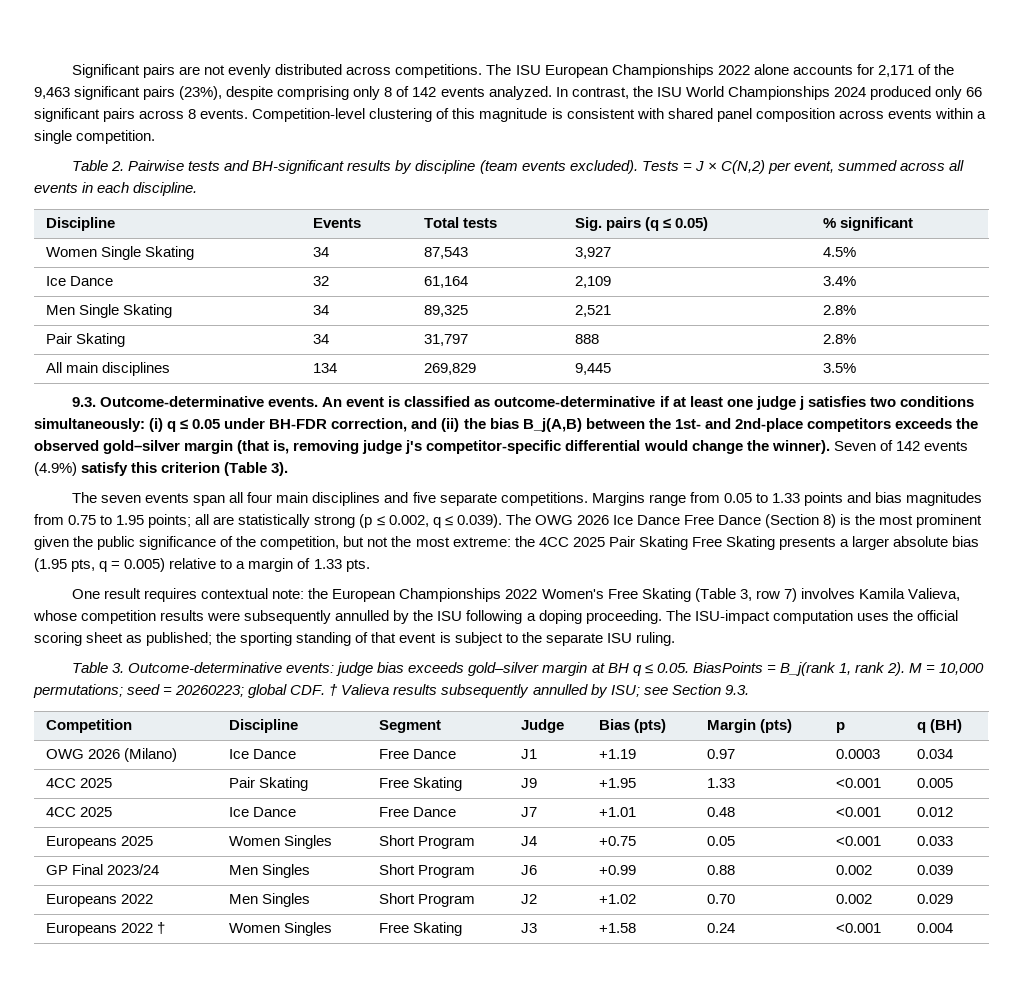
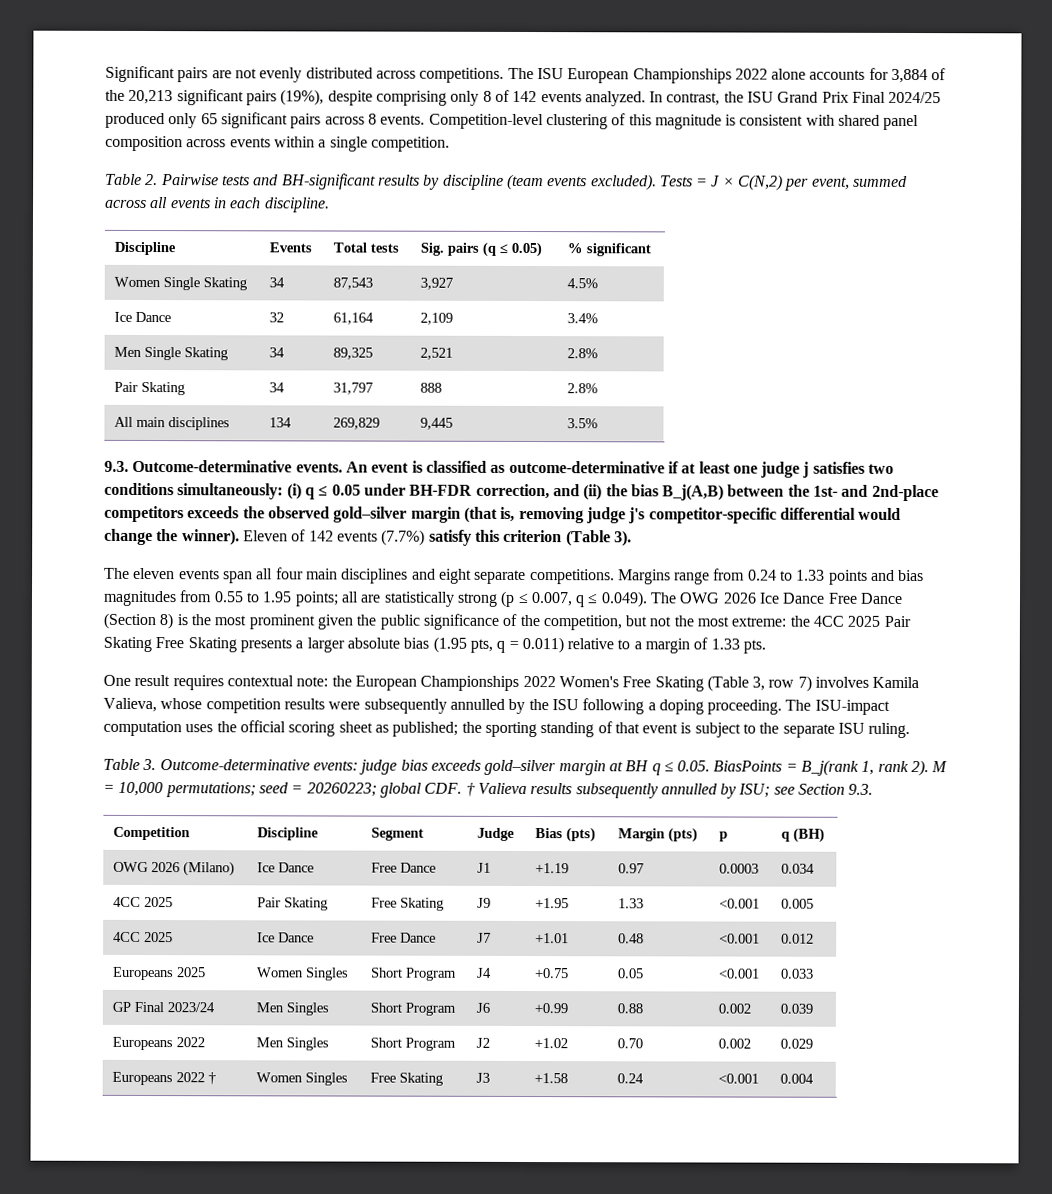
- The ISU European Championships 2022 alone accounts for 2,171 of the 9,463 significant pairs (23%), despite comprising only 8 of 142 events analyzed.
+ The ISU European Championships 2022 alone accounts for 3,884 of the 20,213 significant pairs (19%), despite comprising only 8 of 142 events analyzed.
- In contrast, the ISU World Championships 2024 produced only 66 significant pairs across 8 events.
+ In contrast, the ISU Grand Prix Final 2024/25 produced only 65 significant pairs across 8 events.
- Seven of 142 events (4.9%) satisfy this criterion (Table 3).
+ Eleven of 142 events (7.7%) satisfy this criterion (Table 3).
- The seven events span all four main disciplines and five separate competitions.
+ The eleven events span all four main disciplines and eight separate competitions.
- Margins range from 0.05 to 1.33 points and bias magnitudes from 0.75 to 1.95 points;
+ Margins range from 0.24 to 1.33 points and bias magnitudes from 0.55 to 1.95 points;
- all are statistically strong (p ≤ 0.002, q ≤ 0.039). The OWG 2026 Ice Dance Free Dance (Section 8) is the most prominent given the public significance of the competition, but not the most extreme:
+ all are statistically strong (p ≤ 0.007, q ≤ 0.049). The OWG 2026 Ice Dance Free Dance (Section 8) is the most prominent given the public significance of the competition, but not the most extreme:
- the 4CC 2025 Pair Skating Free Skating presents a larger absolute bias (1.95 pts, q = 0.005) relative to a margin of 1.33 pts.
+ the 4CC 2025 Pair Skating Free Skating presents a larger absolute bias (1.95 pts, q = 0.011) relative to a margin of 1.33 pts.

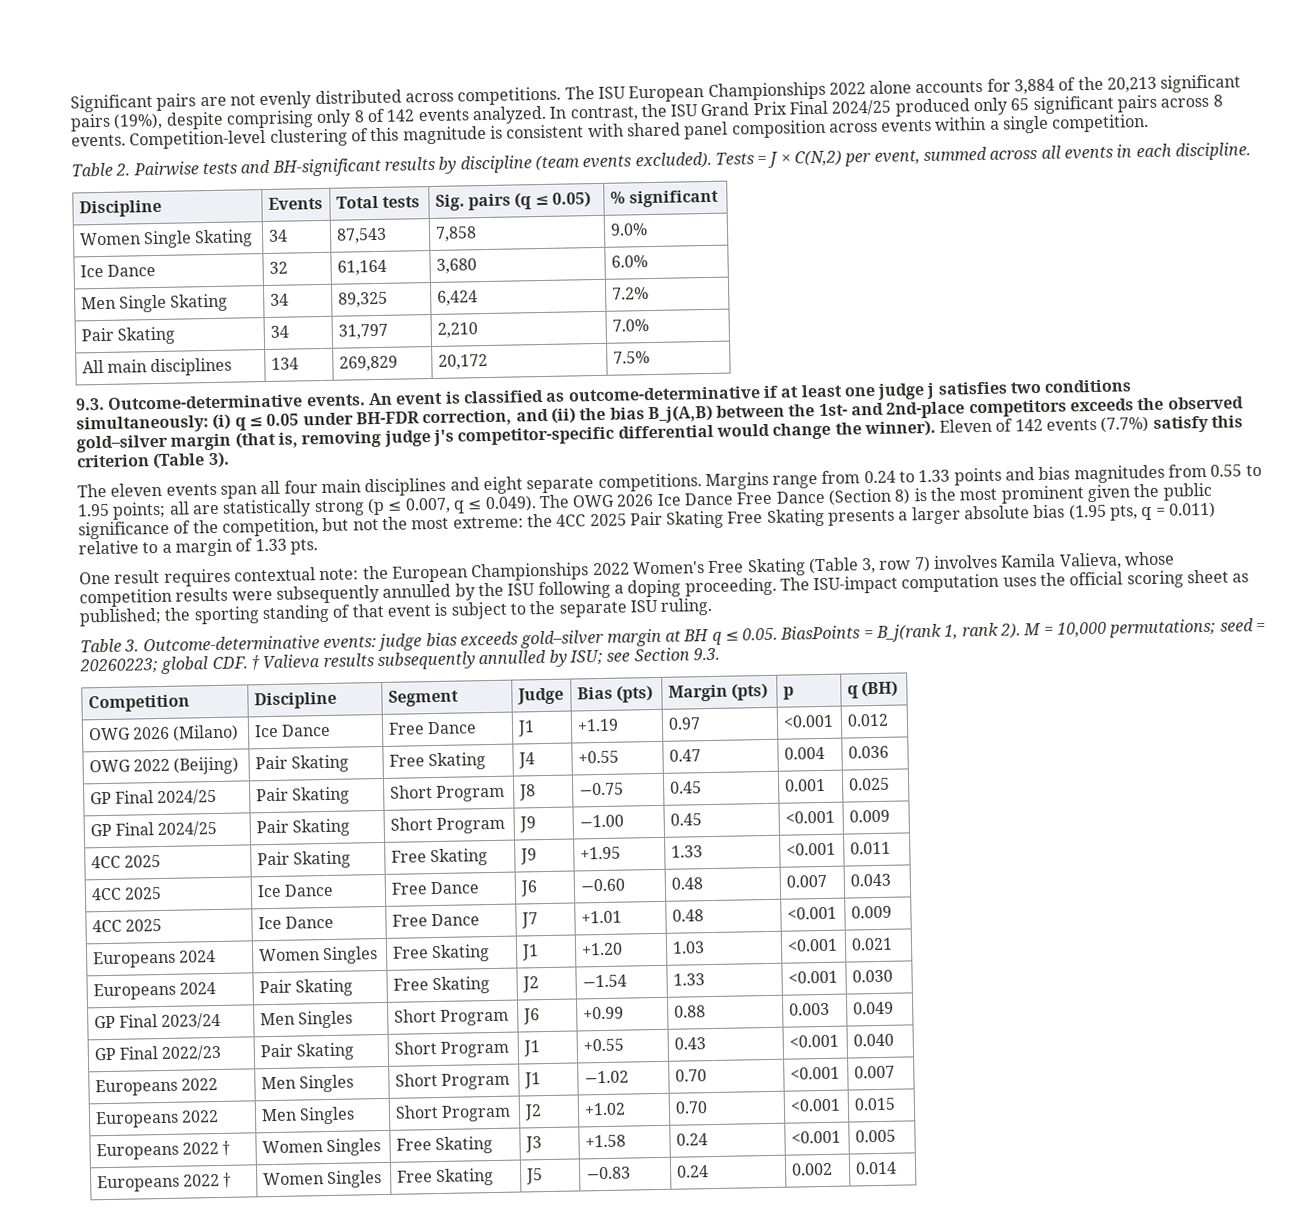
- Women Single Skating | 34 | 87,543 | 3,927 | 4.5%
+ Women Single Skating | 34 | 87,543 | 7,858 | 9.0%
- Ice Dance | 32 | 61,164 | 2,109 | 3.4%
+ Ice Dance | 32 | 61,164 | 3,680 | 6.0%
- Men Single Skating | 34 | 89,325 | 2,521 | 2.8%
+ Men Single Skating | 34 | 89,325 | 6,424 | 7.2%
- Pair Skating | 34 | 31,797 | 888 | 2.8%
+ Pair Skating | 34 | 31,797 | 2,210 | 7.0%
- All main disciplines | 134 | 269,829 | 9,445 | 3.5%
+ All main disciplines | 134 | 269,829 | 20,172 | 7.5%
- OWG 2026 (Milano) | Ice Dance | Free Dance | J1 | +1.19 | 0.97 | 0.0003 | 0.034
+ OWG 2026 (Milano) | Ice Dance | Free Dance | J1 | +1.19 | 0.97 | <0.001 | 0.012
+ OWG 2022 (Beijing) | Pair Skating | Free Skating | J4 | +0.55 | 0.47 | 0.004 | 0.036
+ GP Final 2024/25 | Pair Skating | Short Program | J8 | −0.75 | 0.45 | 0.001 | 0.025
+ GP Final 2024/25 | Pair Skating | Short Program | J9 | −1.00 | 0.45 | <0.001 | 0.009
- 4CC 2025 | Pair Skating | Free Skating | J9 | +1.95 | 1.33 | <0.001 | 0.005
+ 4CC 2025 | Pair Skating | Free Skating | J9 | +1.95 | 1.33 | <0.001 | 0.011
+ 4CC 2025 | Ice Dance | Free Dance | J6 | −0.60 | 0.48 | 0.007 | 0.043
- 4CC 2025 | Ice Dance | Free Dance | J7 | +1.01 | 0.48 | <0.001 | 0.012
- Europeans 2025 | Women Singles | Short Program | J4 | +0.75 | 0.05 | <0.001 | 0.033
+ 4CC 2025 | Ice Dance | Free Dance | J7 | +1.01 | 0.48 | <0.001 | 0.009
+ Europeans 2024 | Women Singles | Free Skating | J1 | +1.20 | 1.03 | <0.001 | 0.021
+ Europeans 2024 | Pair Skating | Free Skating | J2 | −1.54 | 1.33 | <0.001 | 0.030
- GP Final 2023/24 | Men Singles | Short Program | J6 | +0.99 | 0.88 | 0.002 | 0.039
+ GP Final 2023/24 | Men Singles | Short Program | J6 | +0.99 | 0.88 | 0.003 | 0.049
+ GP Final 2022/23 | Pair Skating | Short Program | J1 | +0.55 | 0.43 | <0.001 | 0.040
+ Europeans 2022 | Men Singles | Short Program | J1 | −1.02 | 0.70 | <0.001 | 0.007
- Europeans 2022 | Men Singles | Short Program | J2 | +1.02 | 0.70 | 0.002 | 0.029
+ Europeans 2022 | Men Singles | Short Program | J2 | +1.02 | 0.70 | <0.001 | 0.015
- Europeans 2022 † | Women Singles | Free Skating | J3 | +1.58 | 0.24 | <0.001 | 0.004
+ Europeans 2022 † | Women Singles | Free Skating | J3 | +1.58 | 0.24 | <0.001 | 0.005
+ Europeans 2022 † | Women Singles | Free Skating | J5 | −0.83 | 0.24 | 0.002 | 0.014

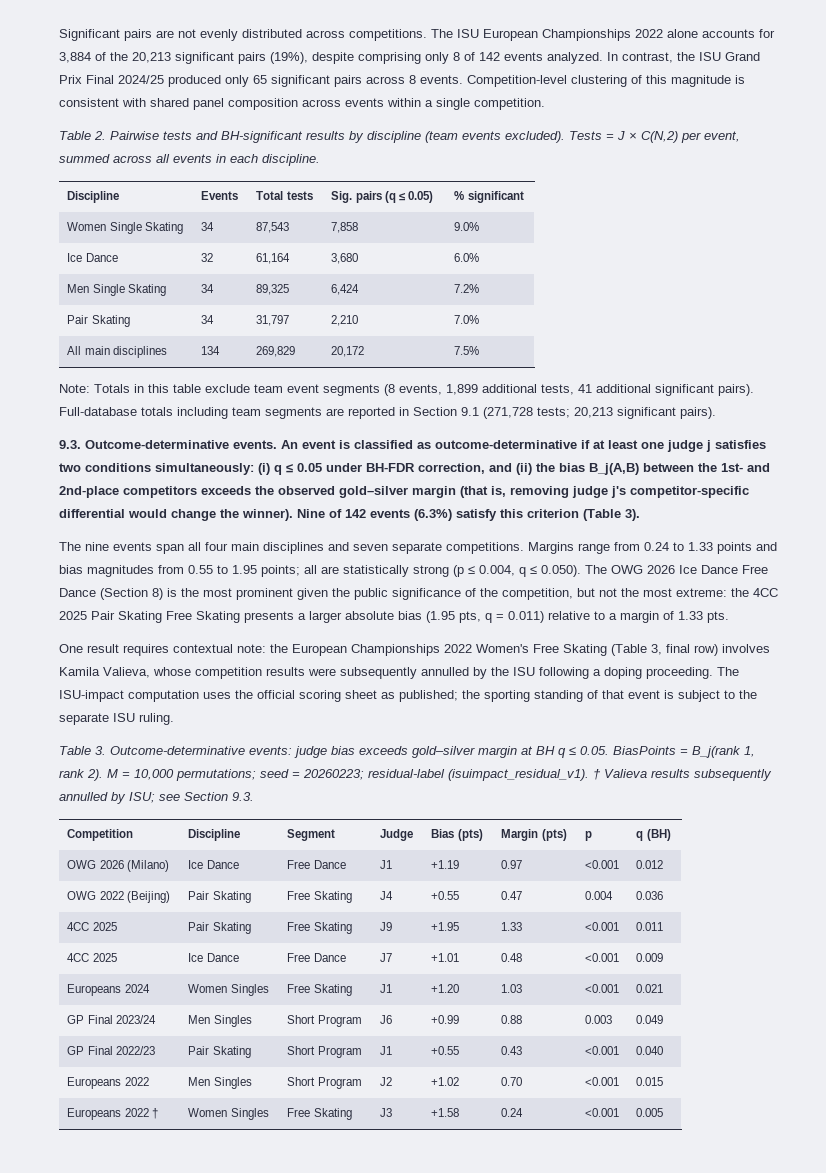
+ Note: Totals in this table exclude team event segments (8 events, 1,899 additional tests, 41 additional significant pairs). Full-database totals including team segments are reported in Section 9.1 (271,728 tests; 20,213 significant pairs).
- Eleven of 142 events (7.7%) satisfy this criterion (Table 3).
+ Nine of 142 events (6.3%) satisfy this criterion (Table 3).
- The eleven events span all four main disciplines and eight separate competitions.
+ The nine events span all four main disciplines and seven separate competitions.
- all are statistically strong (p ≤ 0.007, q ≤ 0.049). The OWG 2026 Ice Dance Free Dance (Section 8) is the most prominent given the public significance of the competition, but not the most extreme:
+ all are statistically strong (p ≤ 0.004, q ≤ 0.050). The OWG 2026 Ice Dance Free Dance (Section 8) is the most prominent given the public significance of the competition, but not the most extreme:
- One result requires contextual note: the European Championships 2022 Women's Free Skating (Table 3, row 7) involves Kamila Valieva, whose competition results were subsequently annulled by the ISU following a doping proceeding.
+ One result requires contextual note: the European Championships 2022 Women's Free Skating (Table 3, final row) involves Kamila Valieva, whose competition results were subsequently annulled by the ISU following a doping proceeding.
- M = 10,000 permutations; seed = 20260223; global CDF. † Valieva results subsequently annulled by ISU; see Section 9.3.
+ M = 10,000 permutations; seed = 20260223; residual-label (isuimpact_residual_v1). † Valieva results subsequently annulled by ISU; see Section 9.3.
- GP Final 2024/25 | Pair Skating | Short Program | J8 | −0.75 | 0.45 | 0.001 | 0.025
- GP Final 2024/25 | Pair Skating | Short Program | J9 | −1.00 | 0.45 | <0.001 | 0.009
- 4CC 2025 | Ice Dance | Free Dance | J6 | −0.60 | 0.48 | 0.007 | 0.043
- Europeans 2024 | Pair Skating | Free Skating | J2 | −1.54 | 1.33 | <0.001 | 0.030
- Europeans 2022 | Men Singles | Short Program | J1 | −1.02 | 0.70 | <0.001 | 0.007
- Europeans 2022 † | Women Singles | Free Skating | J5 | −0.83 | 0.24 | 0.002 | 0.014

